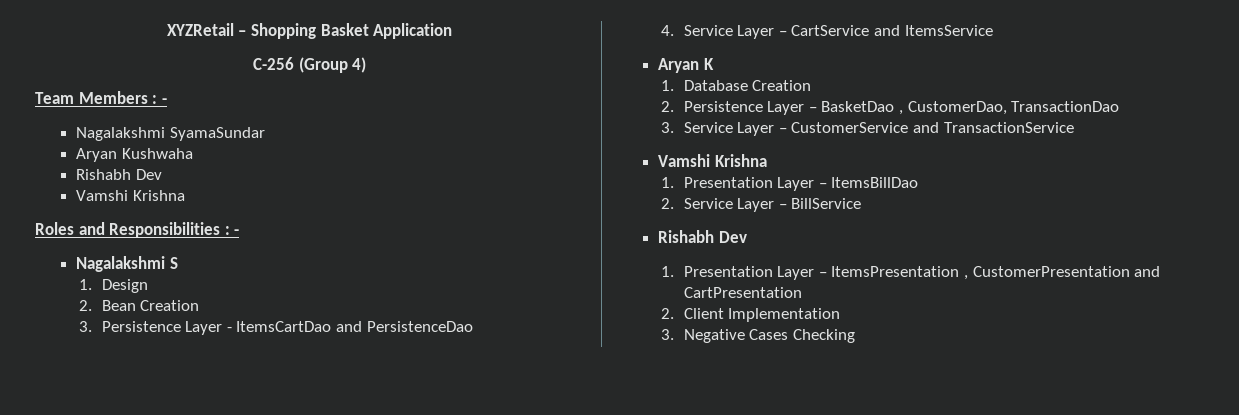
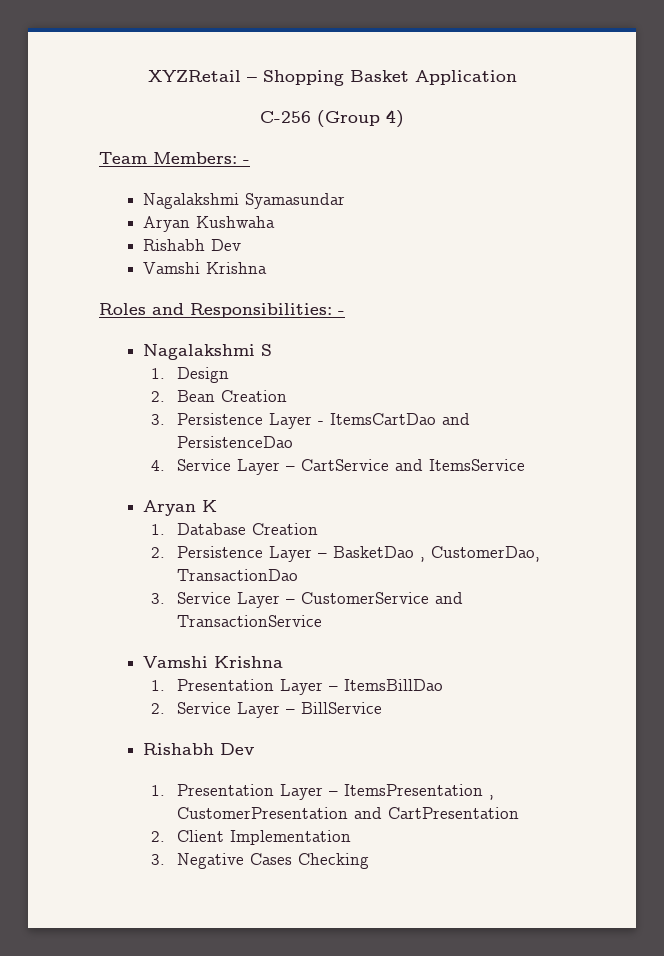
- Team Members : -
- Nagalakshmi SyamaSundar
+ Team Members: -
+ Nagalakshmi Syamasundar
- Roles and Responsibilities : -
+ Roles and Responsibilities: -

